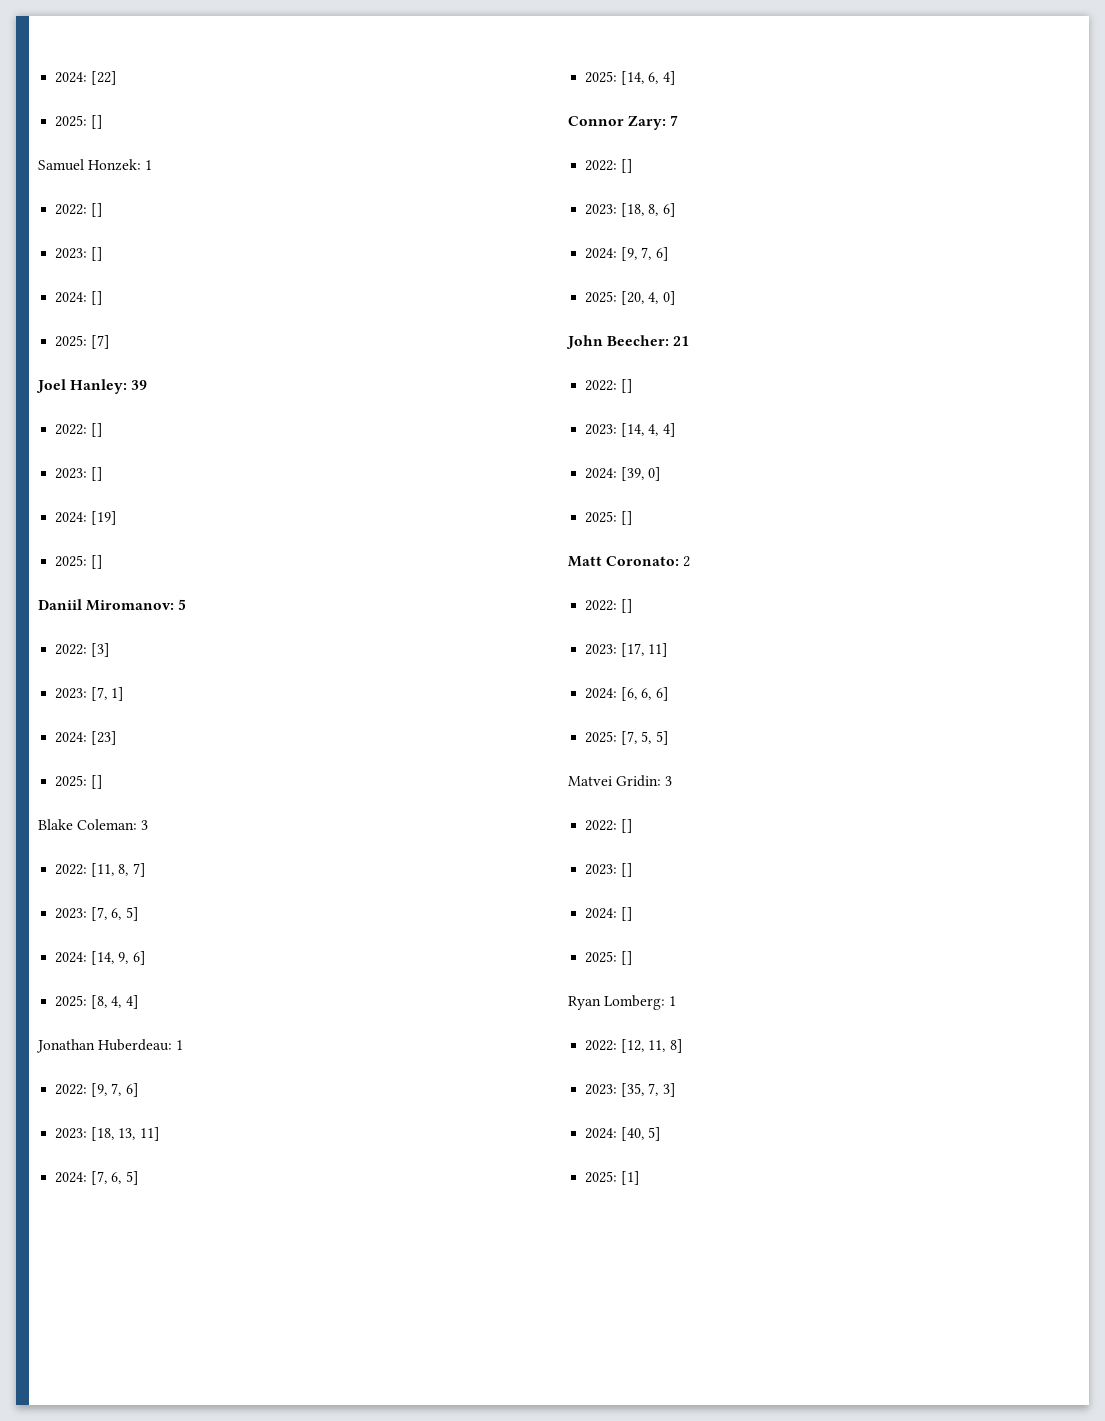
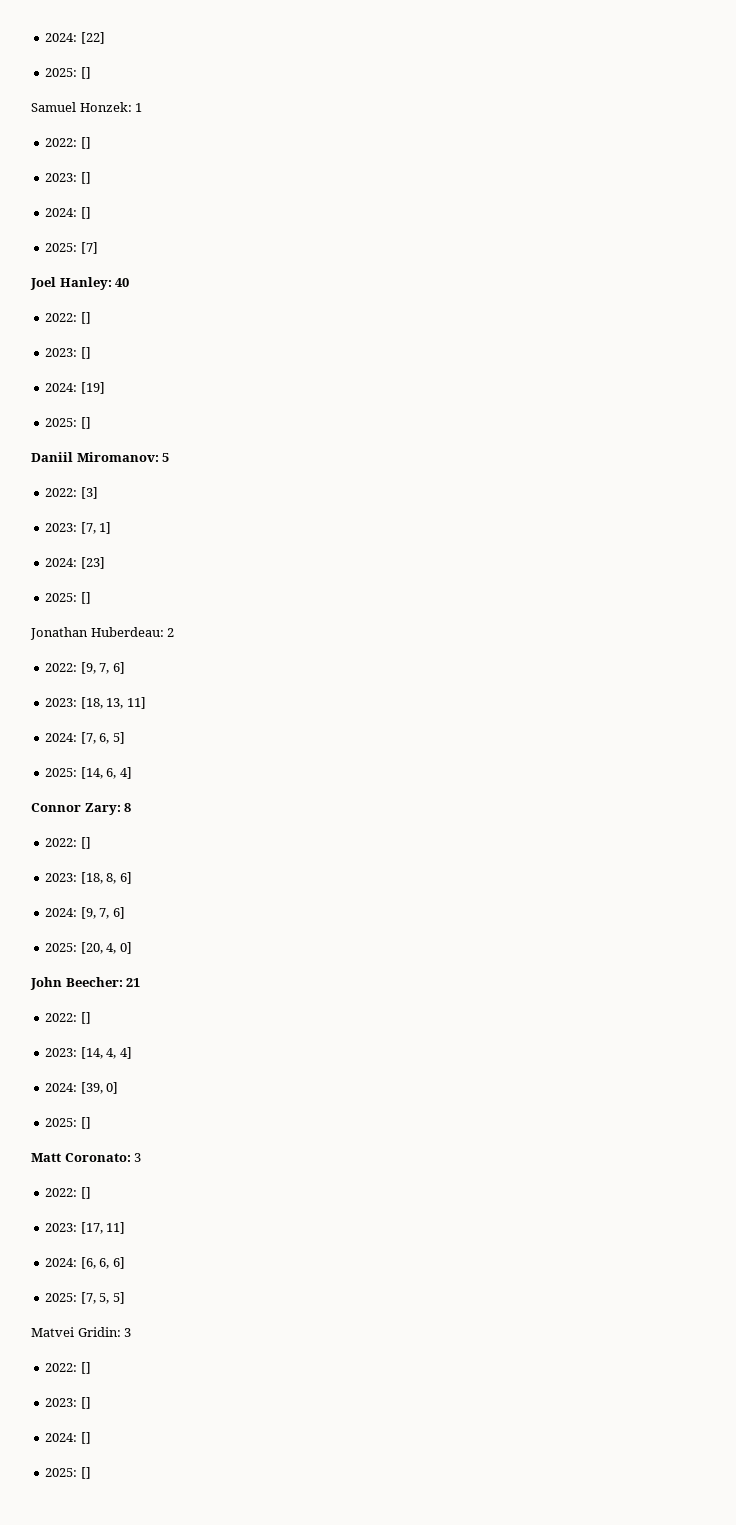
- Joel Hanley: 39
+ Joel Hanley: 40
- Blake Coleman: 3
- 2022: [11, 8, 7]
- 2023: [7, 6, 5]
- 2024: [14, 9, 6]
- 2025: [8, 4, 4]
- Jonathan Huberdeau: 1
+ Jonathan Huberdeau: 2
- Connor Zary: 7
+ Connor Zary: 8
- Matt Coronato: 2
+ Matt Coronato: 3
- Ryan Lomberg: 1
- 2022: [12, 11, 8]
- 2023: [35, 7, 3]
- 2024: [40, 5]
- 2025: [1]

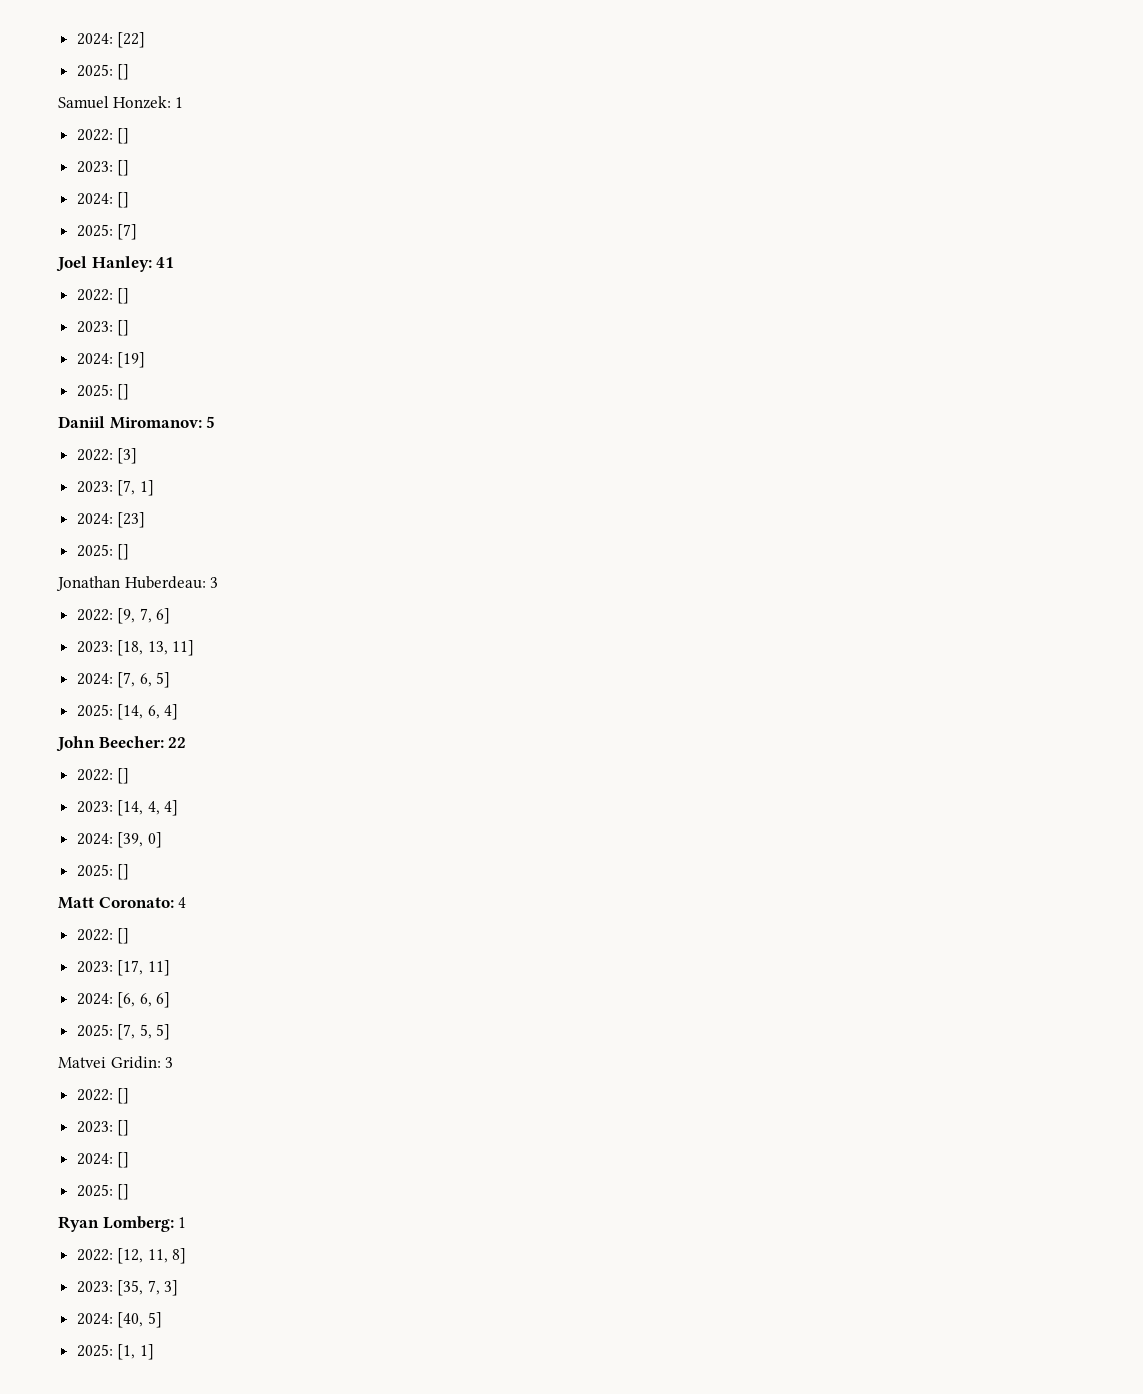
- Joel Hanley: 40
+ Joel Hanley: 41
- Jonathan Huberdeau: 2
+ Jonathan Huberdeau: 3
- Connor Zary: 8
- 2022: []
- 2023: [18, 8, 6]
- 2024: [9, 7, 6]
- 2025: [20, 4, 0]
- John Beecher: 21
+ John Beecher: 22
- Matt Coronato: 3
+ Matt Coronato: 4
+ Ryan Lomberg: 1
+ 2022: [12, 11, 8]
+ 2023: [35, 7, 3]
+ 2024: [40, 5]
+ 2025: [1, 1]

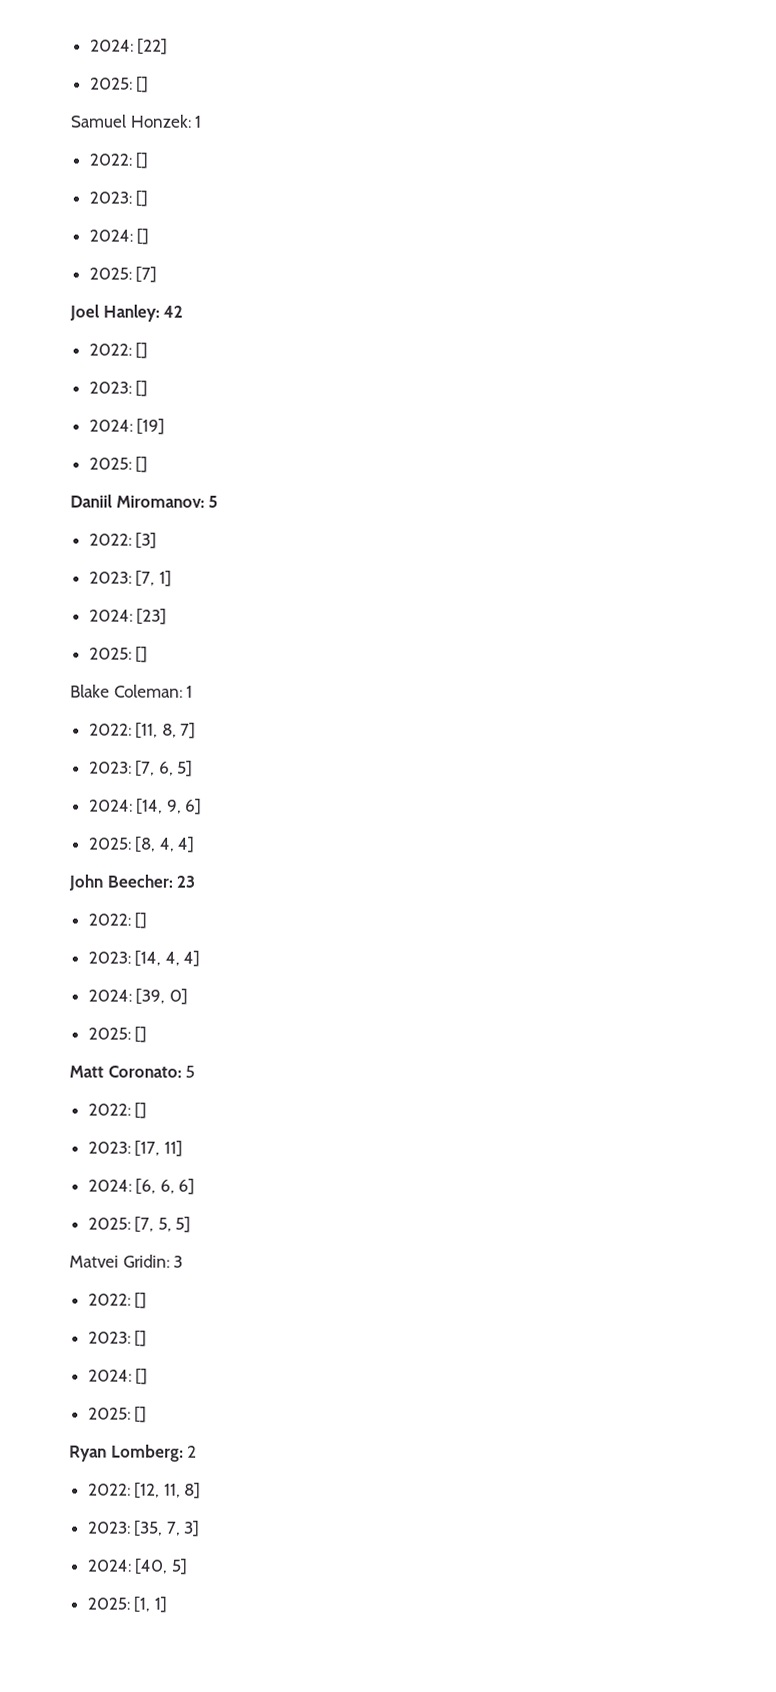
- Joel Hanley: 41
+ Joel Hanley: 42
- Jonathan Huberdeau: 3
- 2022: [9, 7, 6]
- 2023: [18, 13, 11]
- 2024: [7, 6, 5]
+ Blake Coleman: 1
+ 2022: [11, 8, 7]
+ 2023: [7, 6, 5]
- 2025: [14, 6, 4]
+ 2024: [14, 9, 6]
+ 2025: [8, 4, 4]
- John Beecher: 22
+ John Beecher: 23
- Matt Coronato: 4
+ Matt Coronato: 5
- Ryan Lomberg: 1
+ Ryan Lomberg: 2

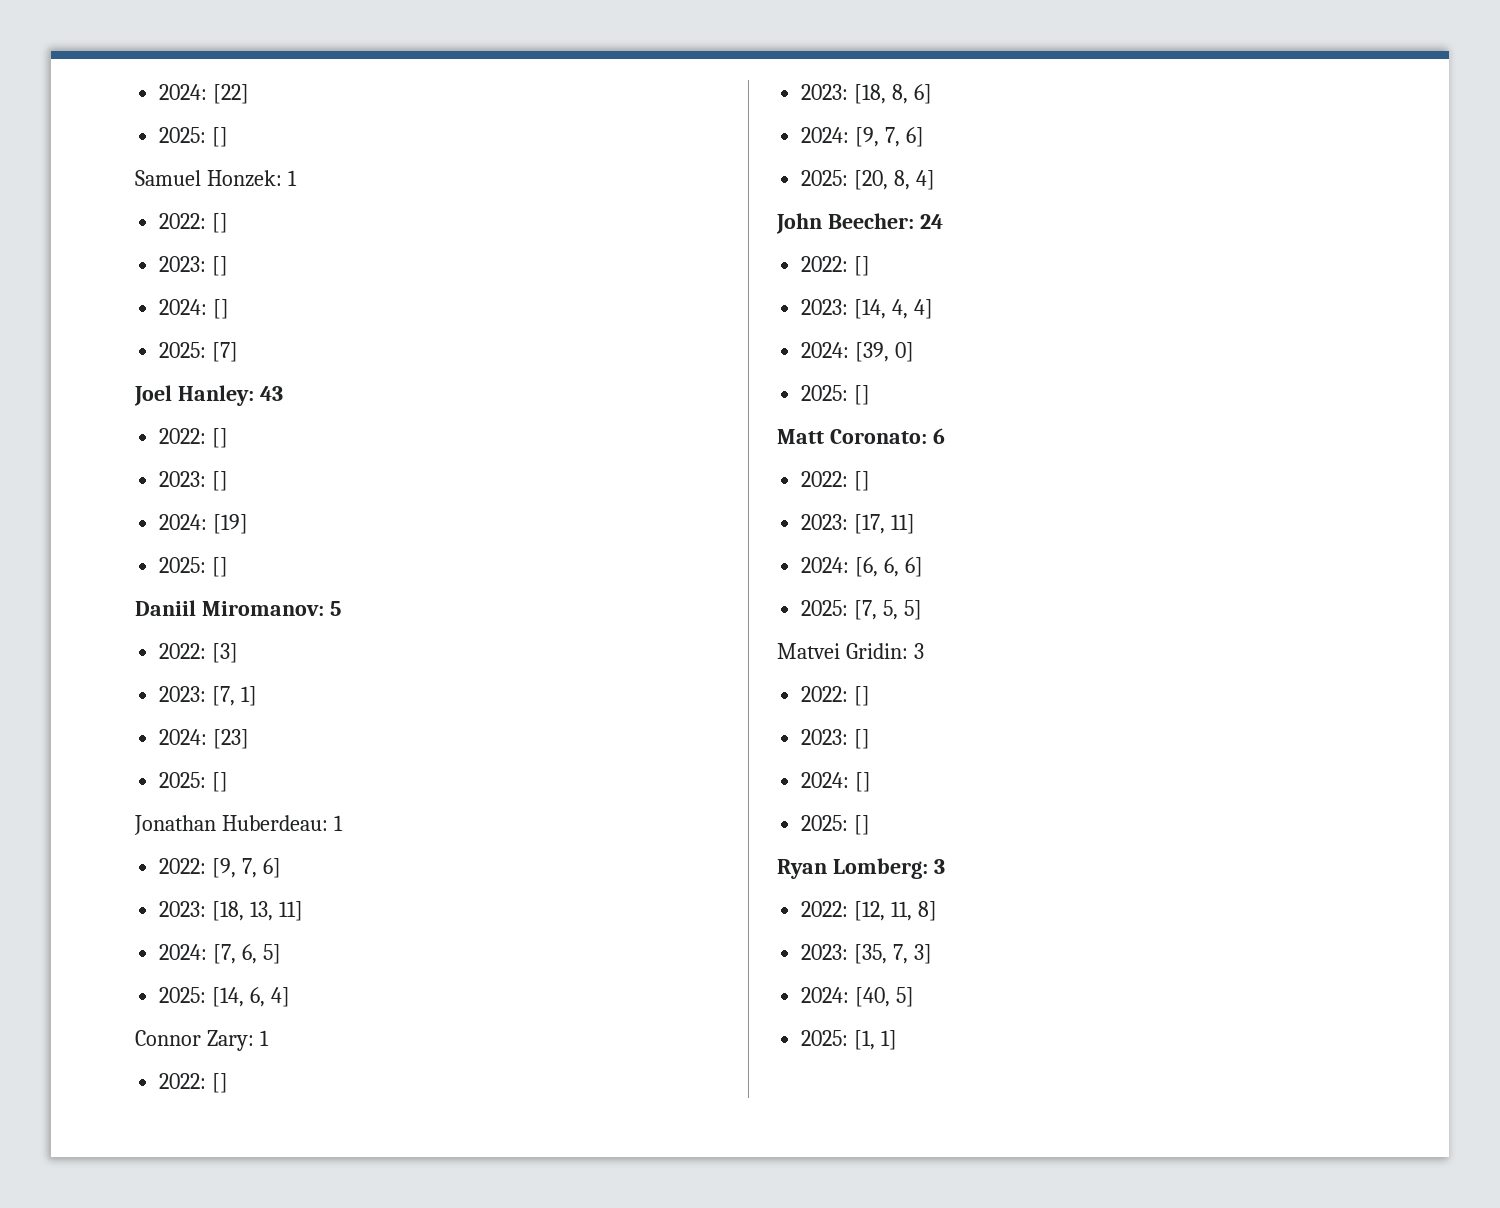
- Joel Hanley: 42
+ Joel Hanley: 43
- Blake Coleman: 1
- 2022: [11, 8, 7]
- 2023: [7, 6, 5]
- 2024: [14, 9, 6]
- 2025: [8, 4, 4]
+ Jonathan Huberdeau: 1
+ 2022: [9, 7, 6]
+ 2023: [18, 13, 11]
+ 2024: [7, 6, 5]
+ 2025: [14, 6, 4]
+ Connor Zary: 1
+ 2022: []
+ 2023: [18, 8, 6]
+ 2024: [9, 7, 6]
+ 2025: [20, 8, 4]
- John Beecher: 23
+ John Beecher: 24
- Matt Coronato: 5
+ Matt Coronato: 6
- Ryan Lomberg: 2
+ Ryan Lomberg: 3

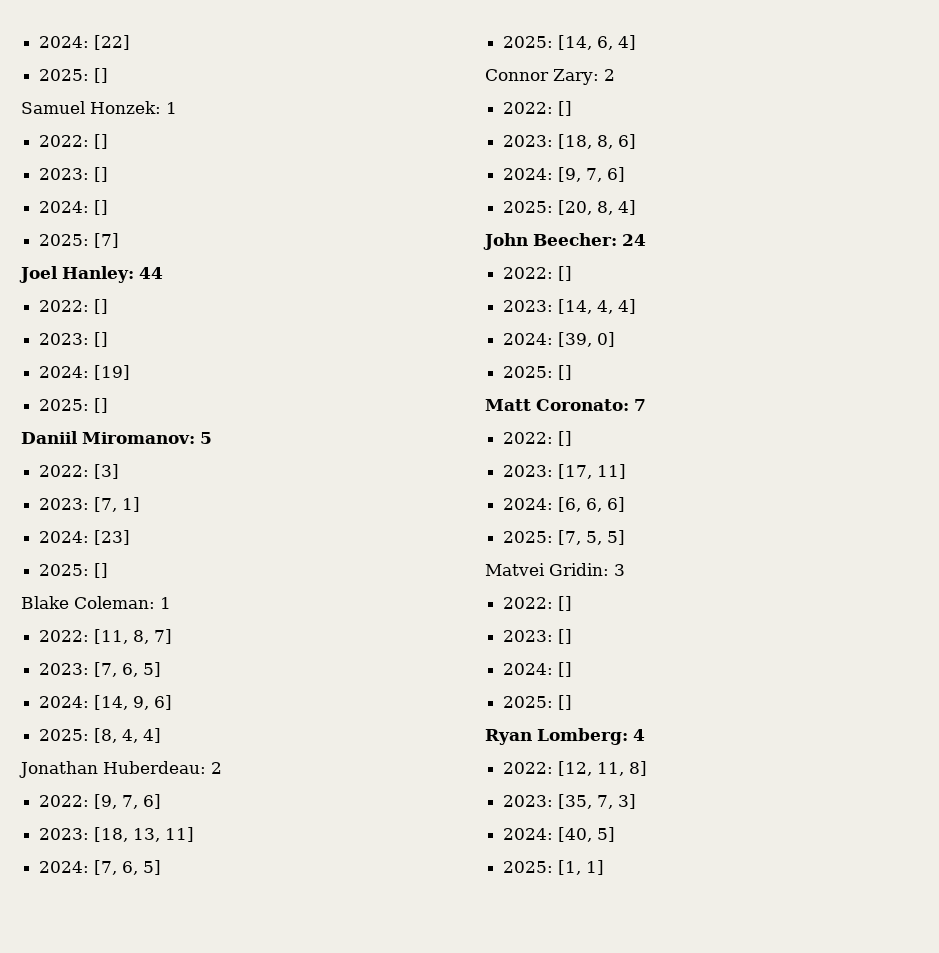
- Joel Hanley: 43
+ Joel Hanley: 44
+ Blake Coleman: 1
+ 2022: [11, 8, 7]
+ 2023: [7, 6, 5]
+ 2024: [14, 9, 6]
+ 2025: [8, 4, 4]
- Jonathan Huberdeau: 1
+ Jonathan Huberdeau: 2
- Connor Zary: 1
+ Connor Zary: 2
- Matt Coronato: 6
+ Matt Coronato: 7
- Ryan Lomberg: 3
+ Ryan Lomberg: 4

